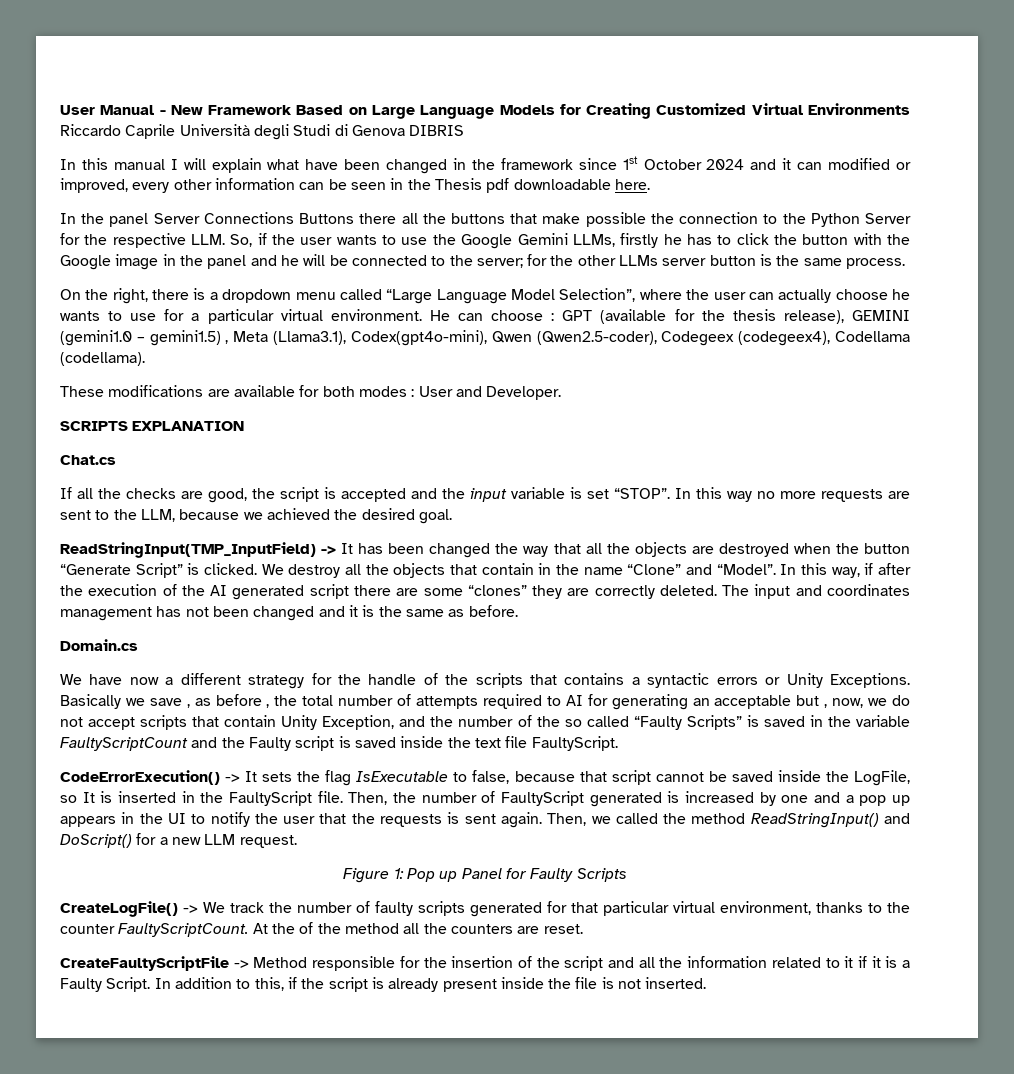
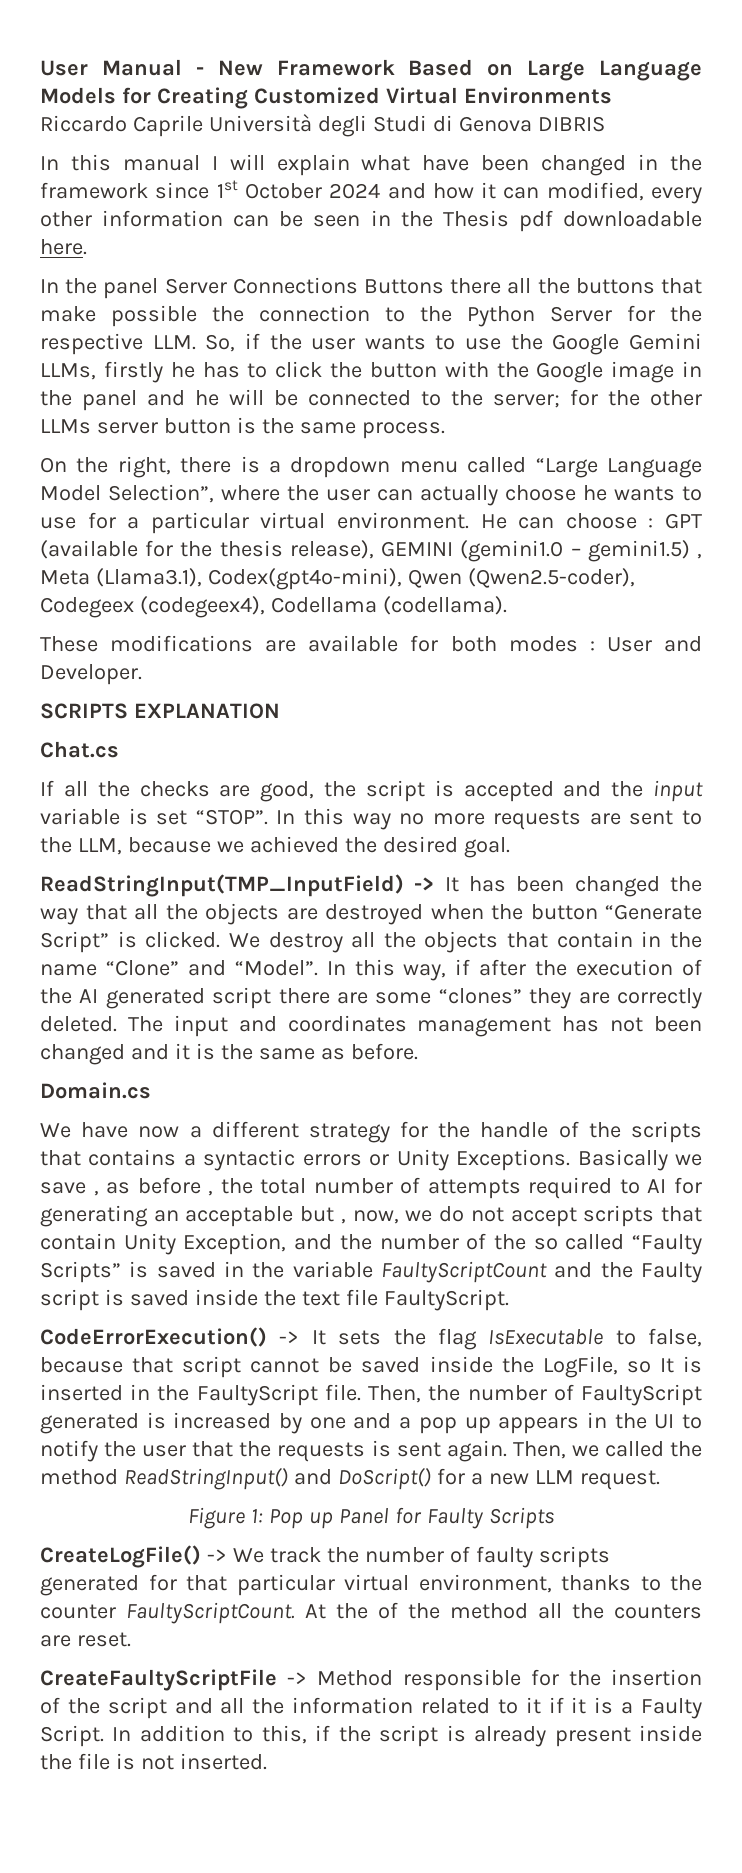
- In this manual I will explain what have been changed in the framework since 1st October 2024 and it can modified or improved, every other information can be seen in the Thesis pdf downloadable here.
+ In this manual I will explain what have been changed in the framework since 1st October 2024 and how it can modified, every other information can be seen in the Thesis pdf downloadable here.

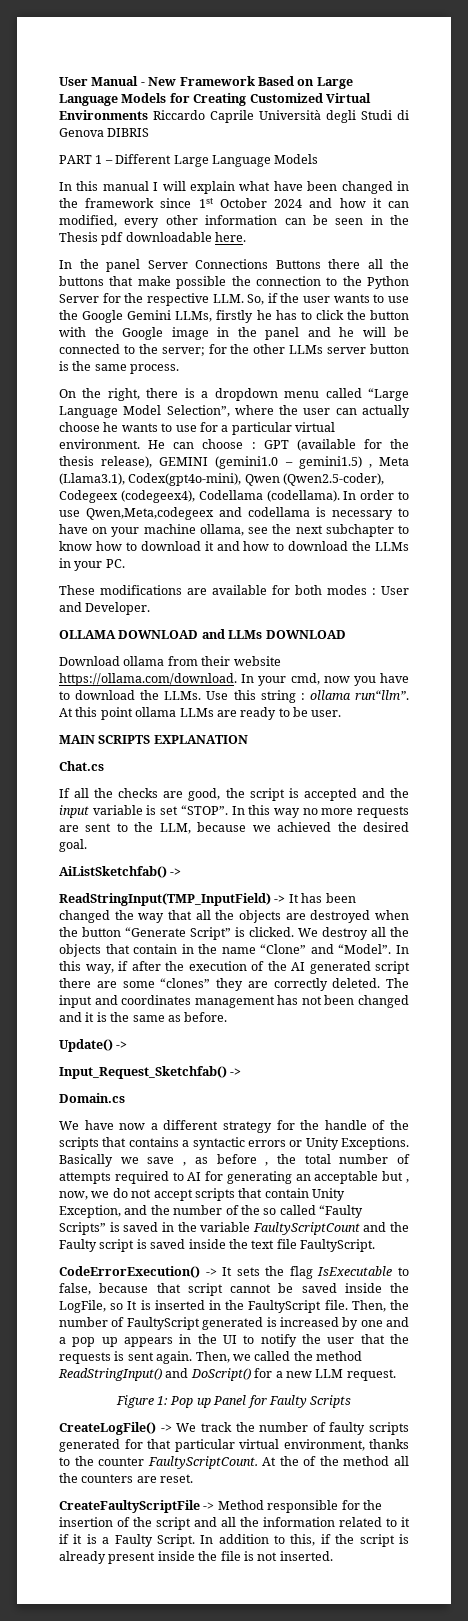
+ PART 1 – Different Large Language Models
+ In order to use Qwen,Meta,codegeex and codellama is necessary to have on your machine ollama, see the next subchapter to know how to download it and how to download the LLMs in your PC.
- SCRIPTS EXPLANATION
+ OLLAMA DOWNLOAD and LLMs DOWNLOAD
+ Download ollama from their website https://ollama.com/download. In your cmd, now you have to download the LLMs. Use this string : ollama run“llm”. At this point ollama LLMs are ready to be user.
+ MAIN SCRIPTS EXPLANATION
+ AiListSketchfab() ->
+ Update() ->
+ Input_Request_Sketchfab() ->

